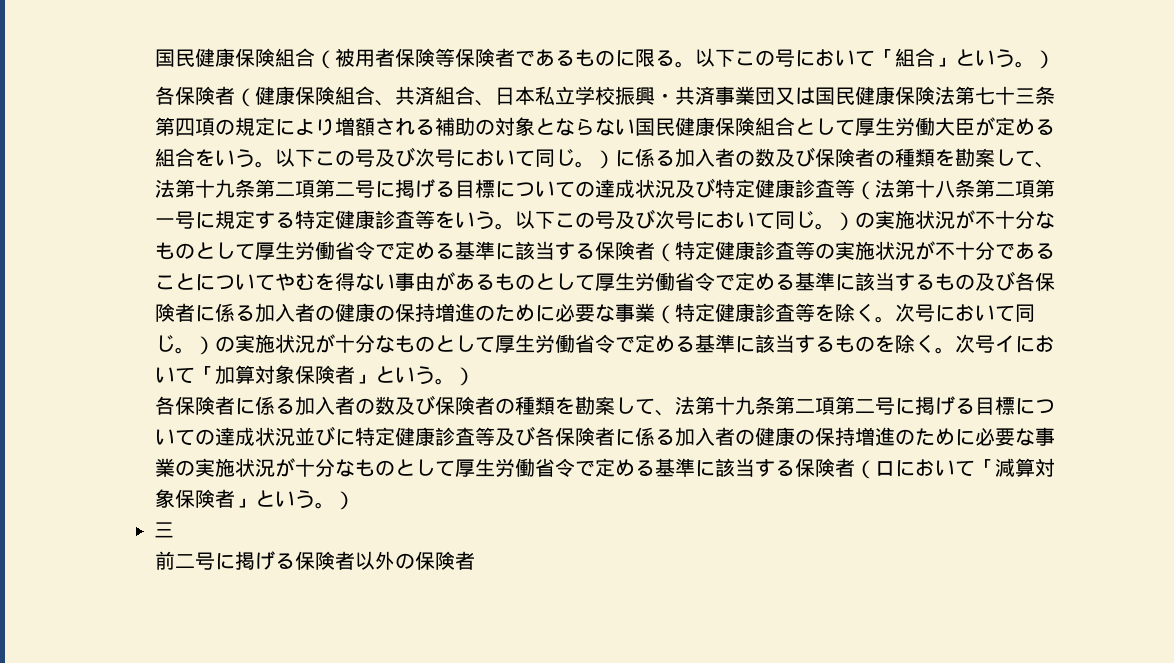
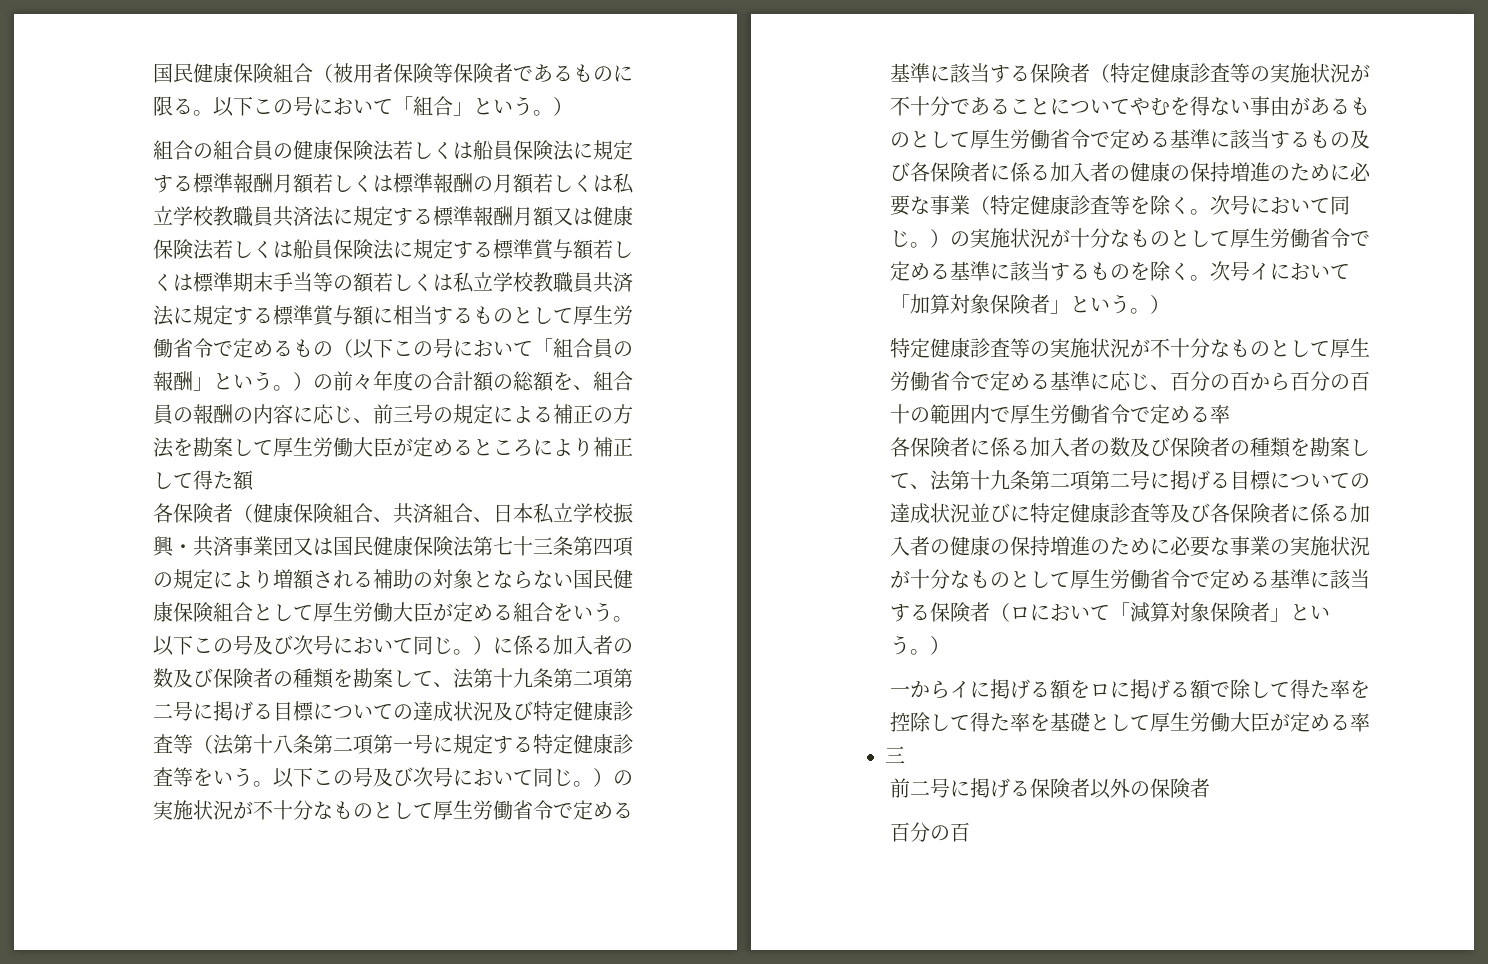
+ 組合の組合員の健康保険法若しくは船員保険法に規定する標準報酬月額若しくは標準報酬の月額若しくは私立学校教職員共済法に規定する標準報酬月額又は健康保険法若しくは船員保険法に規定する標準賞与額若しくは標準期末手当等の額若しくは私立学校教職員共済法に規定する標準賞与額に相当するものとして厚生労働省令で定めるもの（以下この号において「組合員の報酬」という。）の前々年度の合計額の総額を、組合員の報酬の内容に応じ、前三号の規定による補正の方法を勘案して厚生労働大臣が定めるところにより補正して得た額
+ 特定健康診査等の実施状況が不十分なものとして厚生労働省令で定める基準に応じ、百分の百から百分の百十の範囲内で厚生労働省令で定める率
+ 一からイに掲げる額をロに掲げる額で除して得た率を控除して得た率を基礎として厚生労働大臣が定める率
  前二号に掲げる保険者以外の保険者
+ 百分の百

